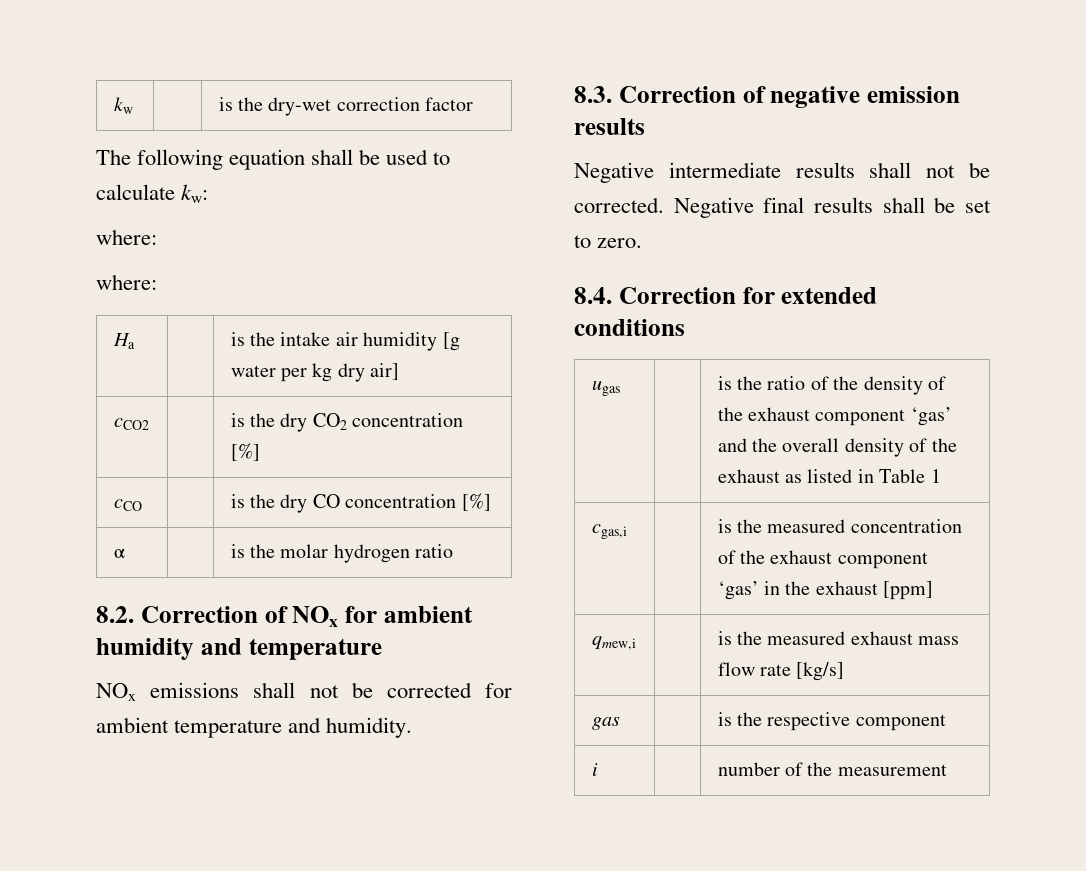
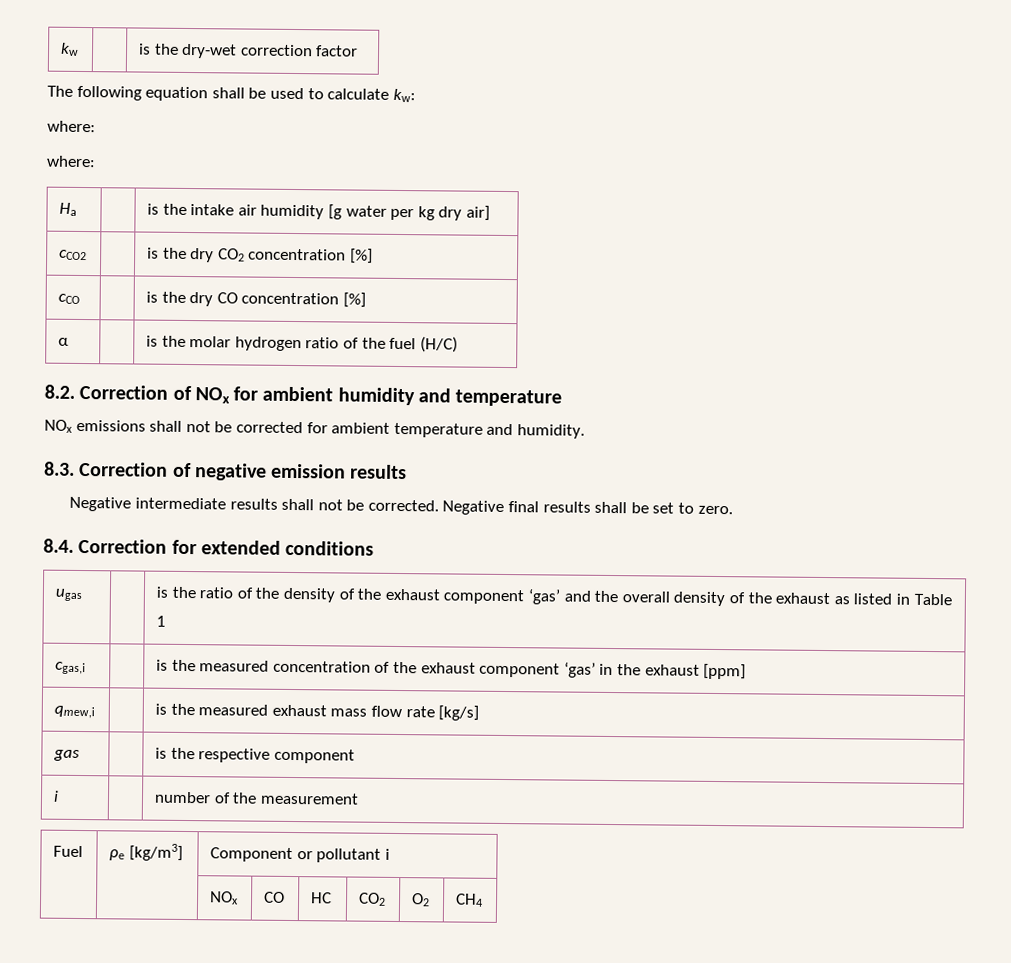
- α | | is the molar hydrogen ratio
+ α | | is the molar hydrogen ratio of the fuel (H/C)
+ Fuel | ρe [kg/m3] | Component or pollutant i
+ | | NOx | CO | HC | CO2 | O2 | CH4

